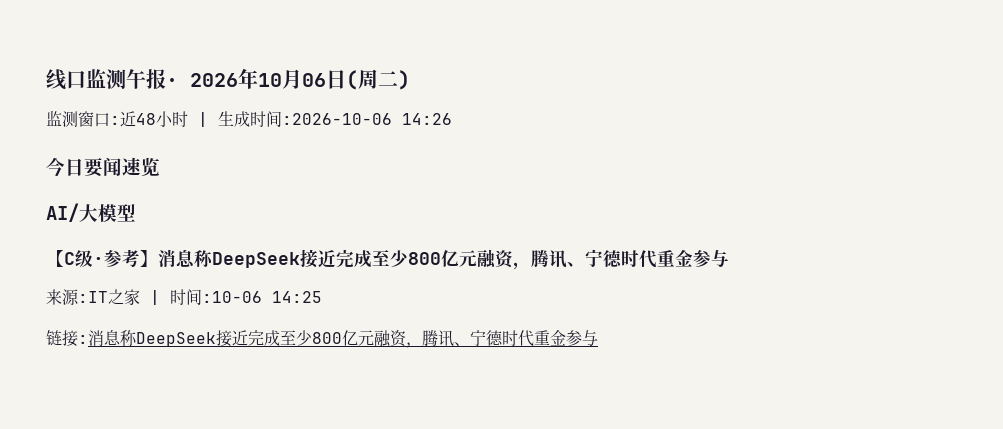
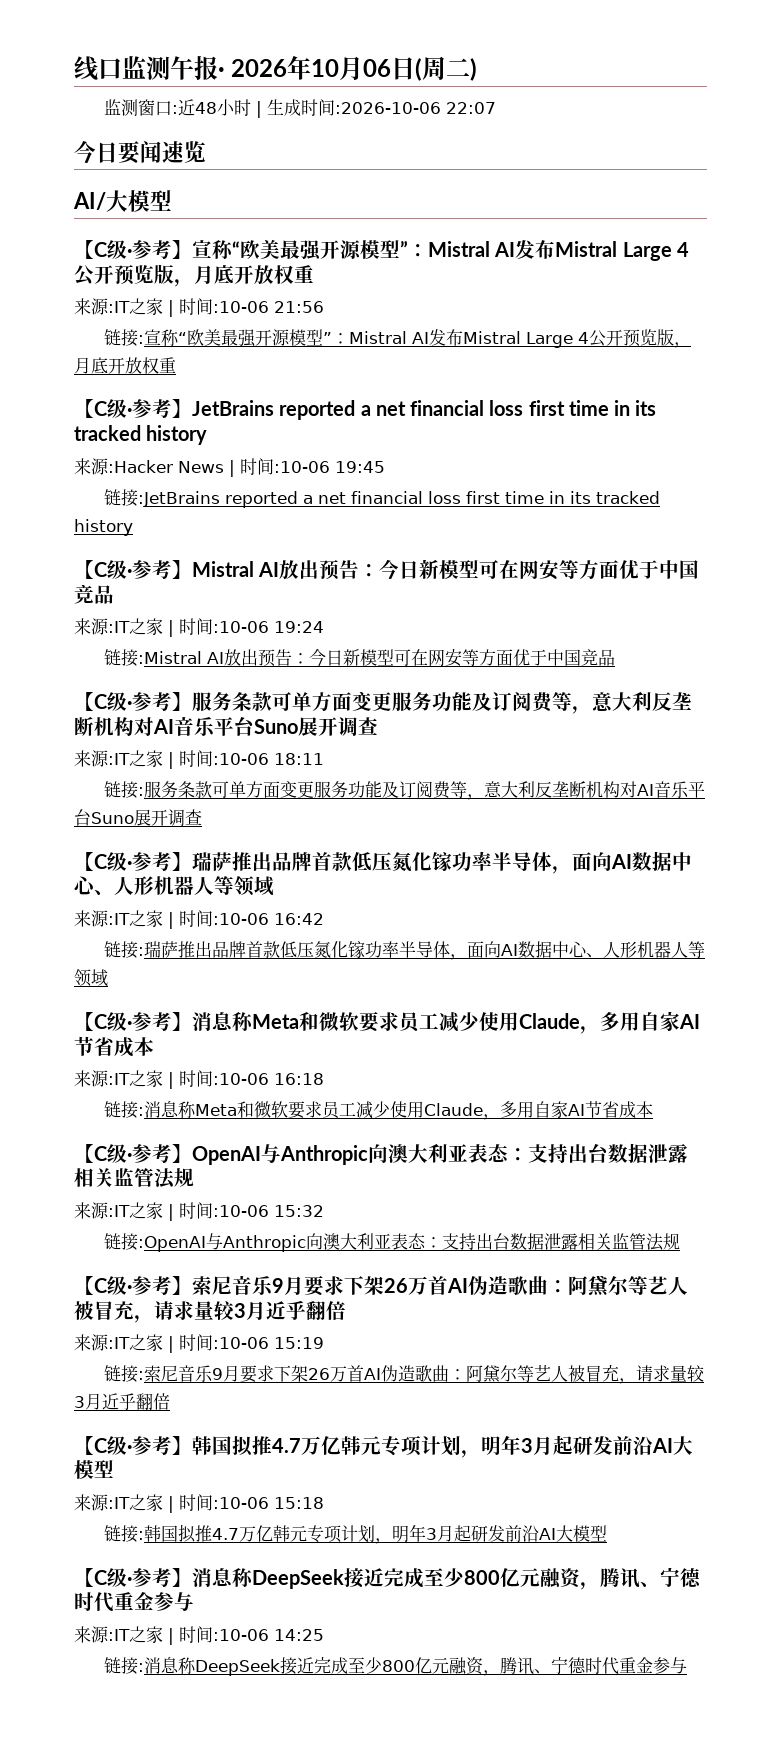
- 监测窗口:近48小时 | 生成时间:2026-10-06 14:26
+ 监测窗口:近48小时 | 生成时间:2026-10-06 22:07
+ 【C级·参考】宣称“欧美最强开源模型”：Mistral AI发布Mistral Large 4公开预览版，月底开放权重
+ 来源:IT之家 | 时间:10-06 21:56
+ 链接:宣称“欧美最强开源模型”：Mistral AI发布Mistral Large 4公开预览版，月底开放权重
+ 【C级·参考】JetBrains reported a net financial loss first time in its tracked history
+ 来源:Hacker News | 时间:10-06 19:45
+ 链接:JetBrains reported a net financial loss first time in its tracked history
+ 【C级·参考】Mistral AI放出预告：今日新模型可在网安等方面优于中国竞品
+ 来源:IT之家 | 时间:10-06 19:24
+ 链接:Mistral AI放出预告：今日新模型可在网安等方面优于中国竞品
+ 【C级·参考】服务条款可单方面变更服务功能及订阅费等，意大利反垄断机构对AI音乐平台Suno展开调查
+ 来源:IT之家 | 时间:10-06 18:11
+ 链接:服务条款可单方面变更服务功能及订阅费等，意大利反垄断机构对AI音乐平台Suno展开调查
+ 【C级·参考】瑞萨推出品牌首款低压氮化镓功率半导体，面向AI数据中心、人形机器人等领域
+ 来源:IT之家 | 时间:10-06 16:42
+ 链接:瑞萨推出品牌首款低压氮化镓功率半导体，面向AI数据中心、人形机器人等领域
+ 【C级·参考】消息称Meta和微软要求员工减少使用Claude，多用自家AI节省成本
+ 来源:IT之家 | 时间:10-06 16:18
+ 链接:消息称Meta和微软要求员工减少使用Claude，多用自家AI节省成本
+ 【C级·参考】OpenAI与Anthropic向澳大利亚表态：支持出台数据泄露相关监管法规
+ 来源:IT之家 | 时间:10-06 15:32
+ 链接:OpenAI与Anthropic向澳大利亚表态：支持出台数据泄露相关监管法规
+ 【C级·参考】索尼音乐9月要求下架26万首AI伪造歌曲：阿黛尔等艺人被冒充，请求量较3月近乎翻倍
+ 来源:IT之家 | 时间:10-06 15:19
+ 链接:索尼音乐9月要求下架26万首AI伪造歌曲：阿黛尔等艺人被冒充，请求量较3月近乎翻倍
+ 【C级·参考】韩国拟推4.7万亿韩元专项计划，明年3月起研发前沿AI大模型
+ 来源:IT之家 | 时间:10-06 15:18
+ 链接:韩国拟推4.7万亿韩元专项计划，明年3月起研发前沿AI大模型

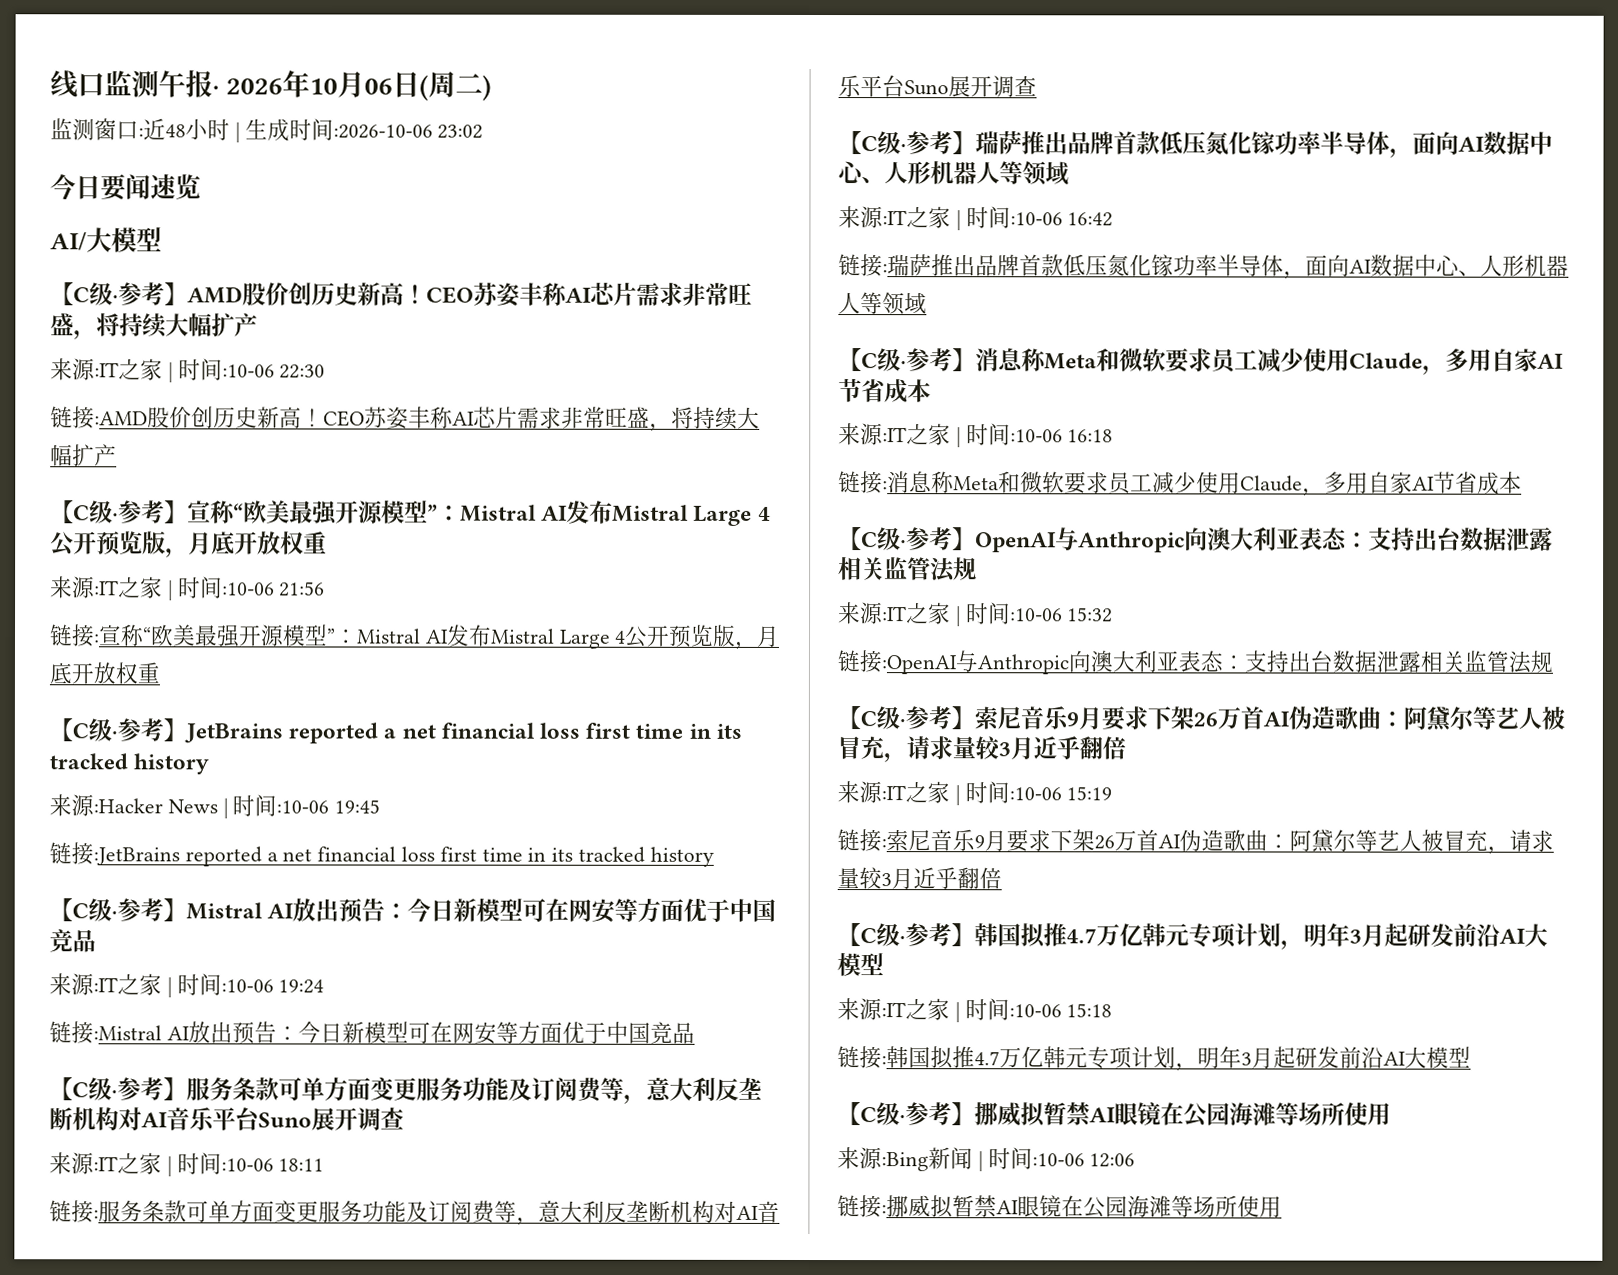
- 监测窗口:近48小时 | 生成时间:2026-10-06 22:07
+ 监测窗口:近48小时 | 生成时间:2026-10-06 23:02
+ 【C级·参考】AMD股价创历史新高！CEO苏姿丰称AI芯片需求非常旺盛，将持续大幅扩产
+ 来源:IT之家 | 时间:10-06 22:30
+ 链接:AMD股价创历史新高！CEO苏姿丰称AI芯片需求非常旺盛，将持续大幅扩产
- 【C级·参考】消息称DeepSeek接近完成至少800亿元融资，腾讯、宁德时代重金参与
- 来源:IT之家 | 时间:10-06 14:25
- 链接:消息称DeepSeek接近完成至少800亿元融资，腾讯、宁德时代重金参与
+ 【C级·参考】挪威拟暂禁AI眼镜在公园海滩等场所使用
+ 来源:Bing新闻 | 时间:10-06 12:06
+ 链接:挪威拟暂禁AI眼镜在公园海滩等场所使用

